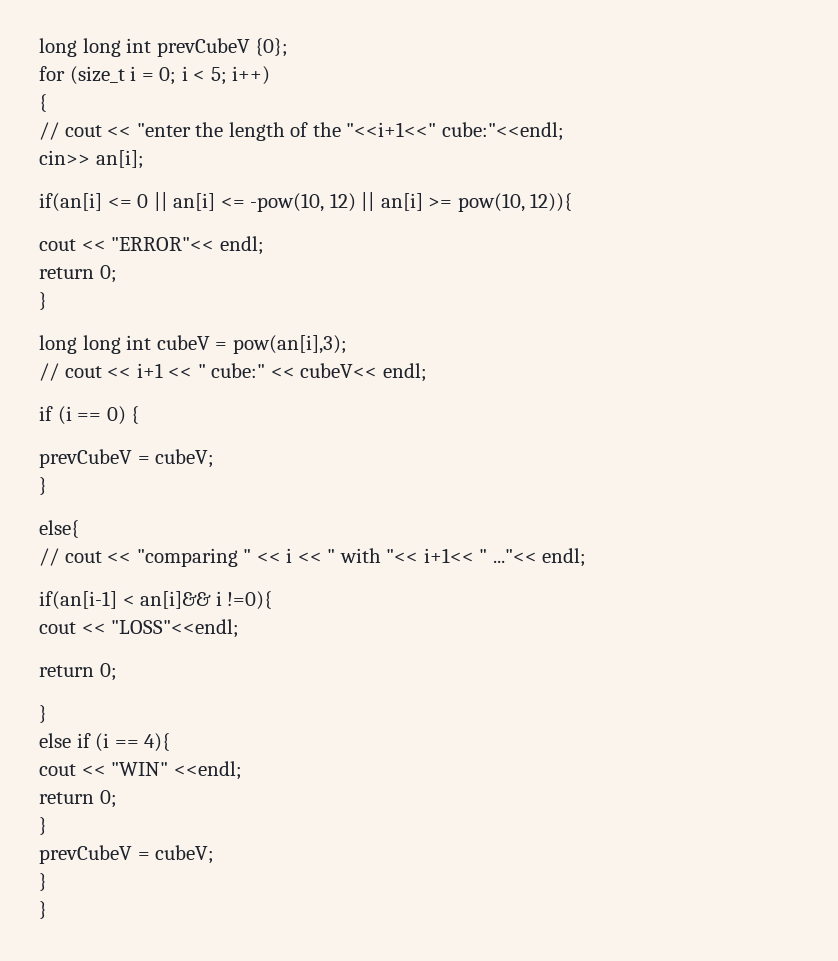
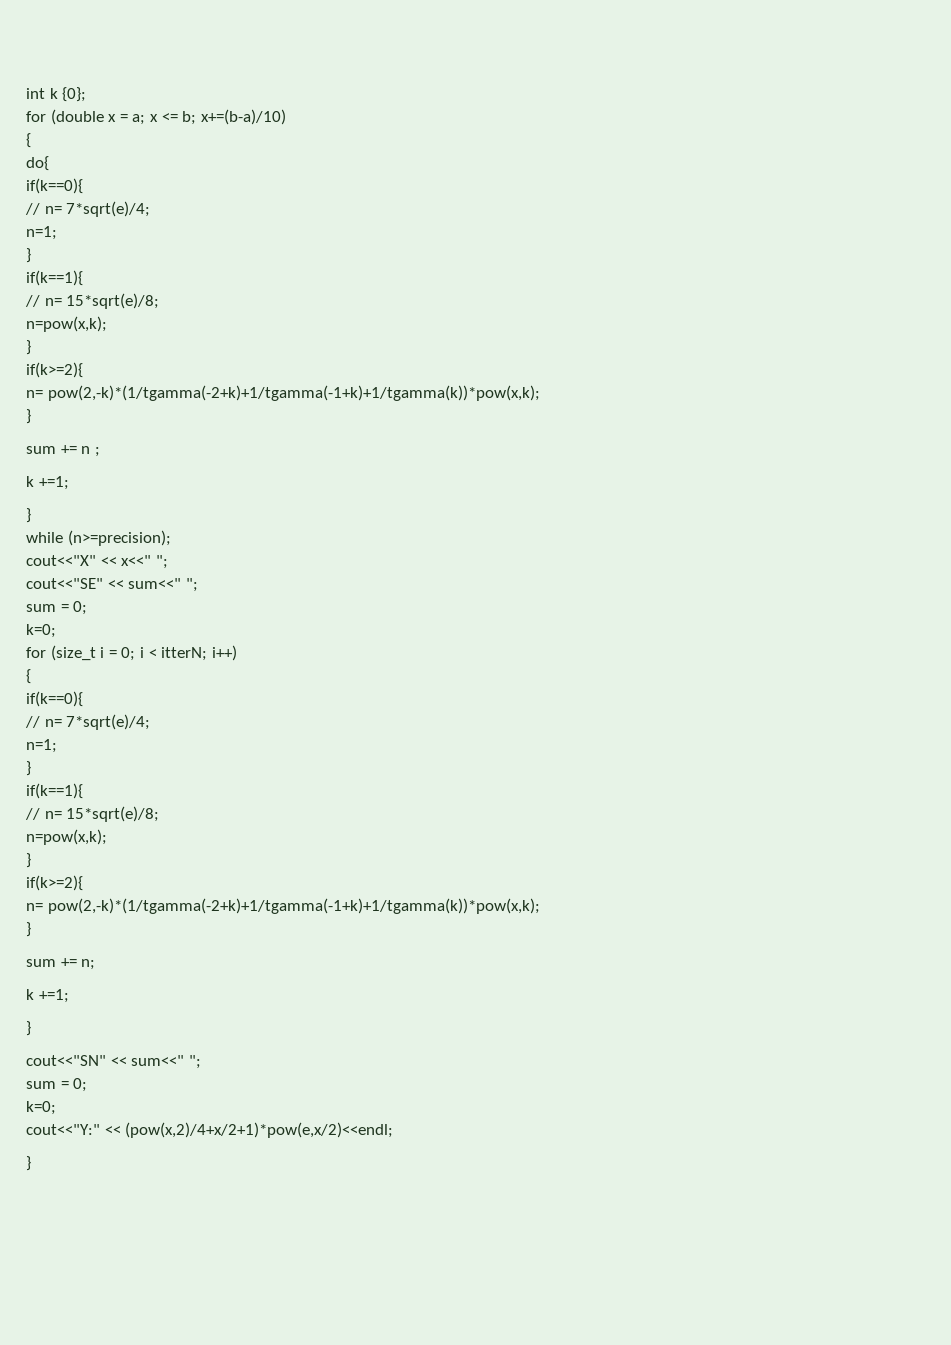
- long long int prevCubeV {0};
+ int k {0};
+ for (double x = a; x <= b; x+=(b-a)/10)
+ {
+ do{
+ if(k==0){
+ // n= 7*sqrt(e)/4;
+ n=1;
+ }
+ if(k==1){
+ // n= 15*sqrt(e)/8;
+ n=pow(x,k);
+ }
+ if(k>=2){
+ n= pow(2,-k)*(1/tgamma(-2+k)+1/tgamma(-1+k)+1/tgamma(k))*pow(x,k);
+ }
+ sum += n ;
+ k +=1;
+ }
+ while (n>=precision);
+ cout<<"X" << x<<" ";
+ cout<<"SE" << sum<<" ";
+ sum = 0;
+ k=0;
- for (size_t i = 0; i < 5; i++)
+ for (size_t i = 0; i < itterN; i++)
  {
- // cout << "enter the length of the "<<i+1<<" cube:"<<endl;
- cin>> an[i];
- if(an[i] <= 0 || an[i] <= -pow(10, 12) || an[i] >= pow(10, 12)){
- cout << "ERROR"<< endl;
- return 0;
+ if(k==0){
+ // n= 7*sqrt(e)/4;
+ n=1;
  }
- long long int cubeV = pow(an[i],3);
- // cout << i+1 << " cube:" << cubeV<< endl;
- if (i == 0) {
- prevCubeV = cubeV;
+ if(k==1){
+ // n= 15*sqrt(e)/8;
+ n=pow(x,k);
  }
- else{
- // cout << "comparing " << i << " with "<< i+1<< " ..."<< endl;
- if(an[i-1] < an[i]&& i !=0){
- cout << "LOSS"<<endl;
- return 0;
+ if(k>=2){
+ n= pow(2,-k)*(1/tgamma(-2+k)+1/tgamma(-1+k)+1/tgamma(k))*pow(x,k);
  }
- else if (i == 4){
- cout << "WIN" <<endl;
- return 0;
+ sum += n;
+ k +=1;
  }
- prevCubeV = cubeV;
- }
+ cout<<"SN" << sum<<" ";
+ sum = 0;
+ k=0;
+ cout<<"Y:" << (pow(x,2)/4+x/2+1)*pow(e,x/2)<<endl;

